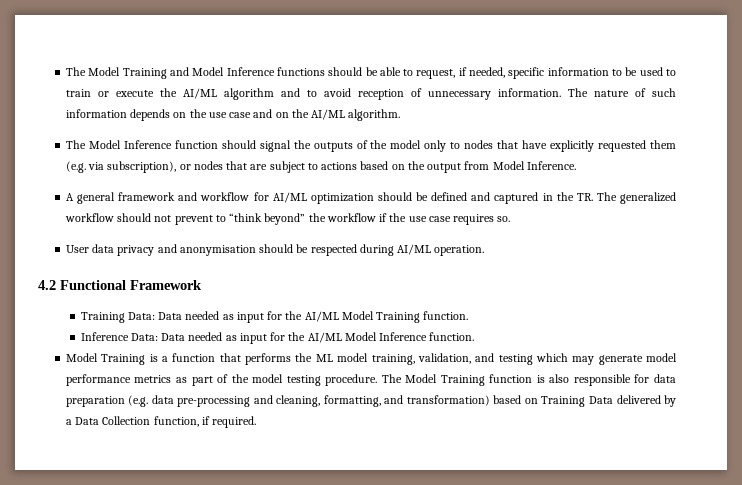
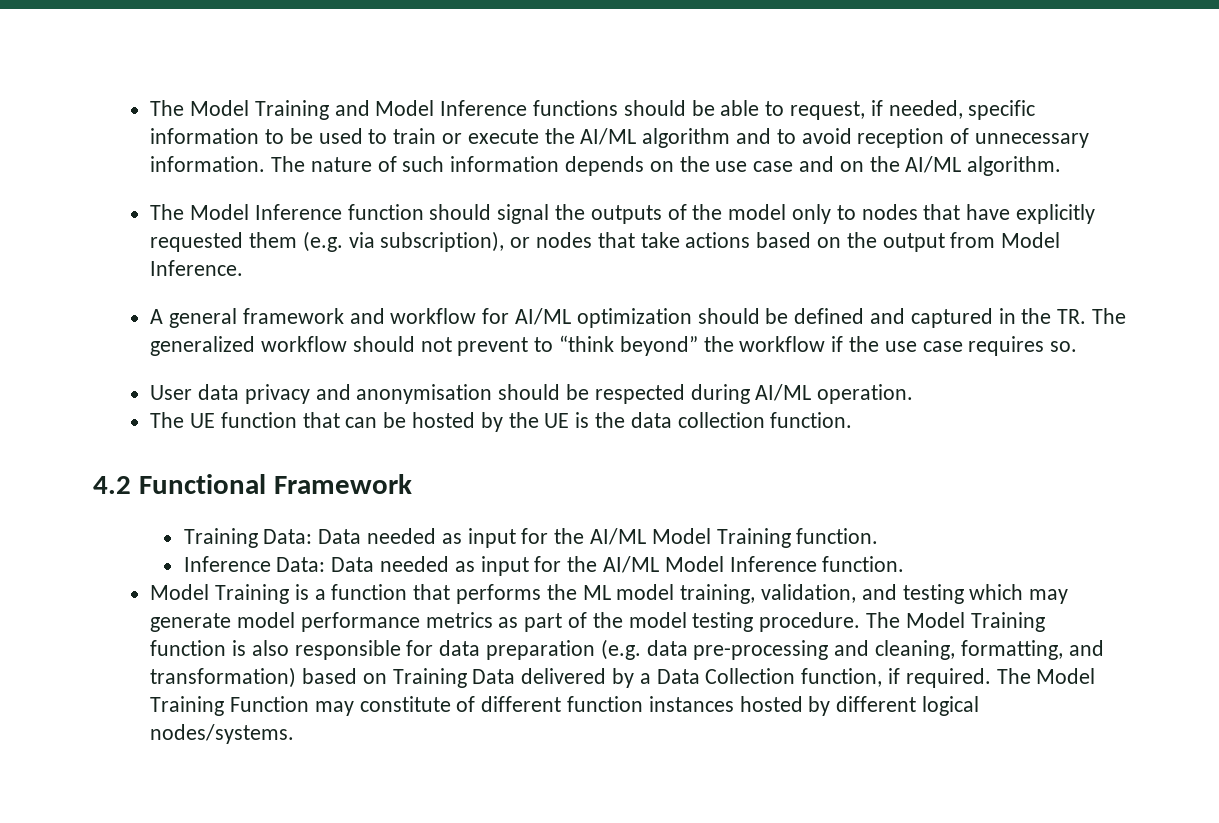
- The Model Inference function should signal the outputs of the model only to nodes that have explicitly requested them (e.g. via subscription), or nodes that are subject to actions based on the output from Model Inference.
+ The Model Inference function should signal the outputs of the model only to nodes that have explicitly requested them (e.g. via subscription), or nodes that take actions based on the output from Model Inference.
+ The UE function that can be hosted by the UE is the data collection function.
+ The Model Training Function may constitute of different function instances hosted by different logical nodes/systems.

